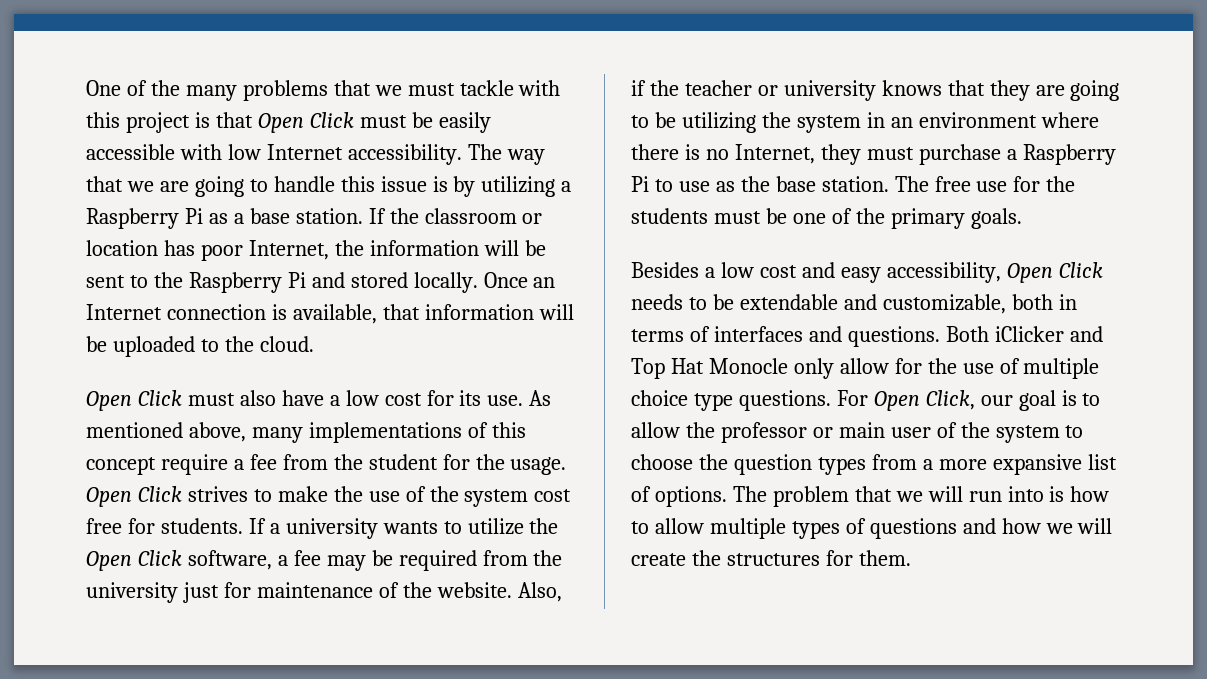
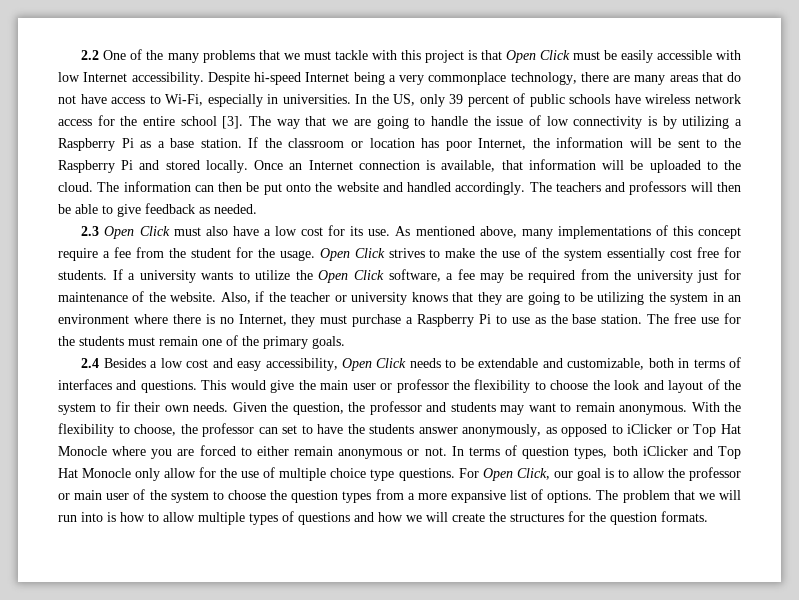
- One of the many problems that we must tackle with this project is that Open Click must be easily accessible with low Internet accessibility.
+ 2.2 One of the many problems that we must tackle with this project is that Open Click must be easily accessible with low Internet accessibility.
+ Despite hi-speed Internet being a very commonplace technology, there are many areas that do not have access to Wi-Fi, especially in universities. In the US, only 39 percent of public schools have wireless network access for the entire school [3].
- The way that we are going to handle this issue is by utilizing a Raspberry Pi as a base station.
+ The way that we are going to handle the issue of low connectivity is by utilizing a Raspberry Pi as a base station.
- Once an Internet connection is available, that information will be uploaded to the cloud.
- Open Click must also have a low cost for its use.
+ Once an Internet connection is available, that information will be uploaded to the cloud. The information can then be put onto the website and handled accordingly. The teachers and professors will then be able to give feedback as needed.
+ 2.3 Open Click must also have a low cost for its use.
- Open Click strives to make the use of the system cost free for students.
+ Open Click strives to make the use of the system essentially cost free for students.
- The free use for the students must be one of the primary goals.
+ The free use for the students must remain one of the primary goals.
- Besides a low cost and easy accessibility, Open Click needs to be extendable and customizable, both in terms of interfaces and questions.
+ 2.4 Besides a low cost and easy accessibility, Open Click needs to be extendable and customizable, both in terms of interfaces and questions.
- Both iClicker and Top Hat Monocle only allow for the use of multiple choice type questions.
+ This would give the main user or professor the flexibility to choose the look and layout of the system to fir their own needs. Given the question, the professor and students may want to remain anonymous. With the flexibility to choose, the professor can set to have the students answer anonymously, as opposed to iClicker or Top Hat Monocle where you are forced to either remain anonymous or not. In terms of question types, both iClicker and Top Hat Monocle only allow for the use of multiple choice type questions.
- The problem that we will run into is how to allow multiple types of questions and how we will create the structures for them.
+ The problem that we will run into is how to allow multiple types of questions and how we will create the structures for the question formats.

